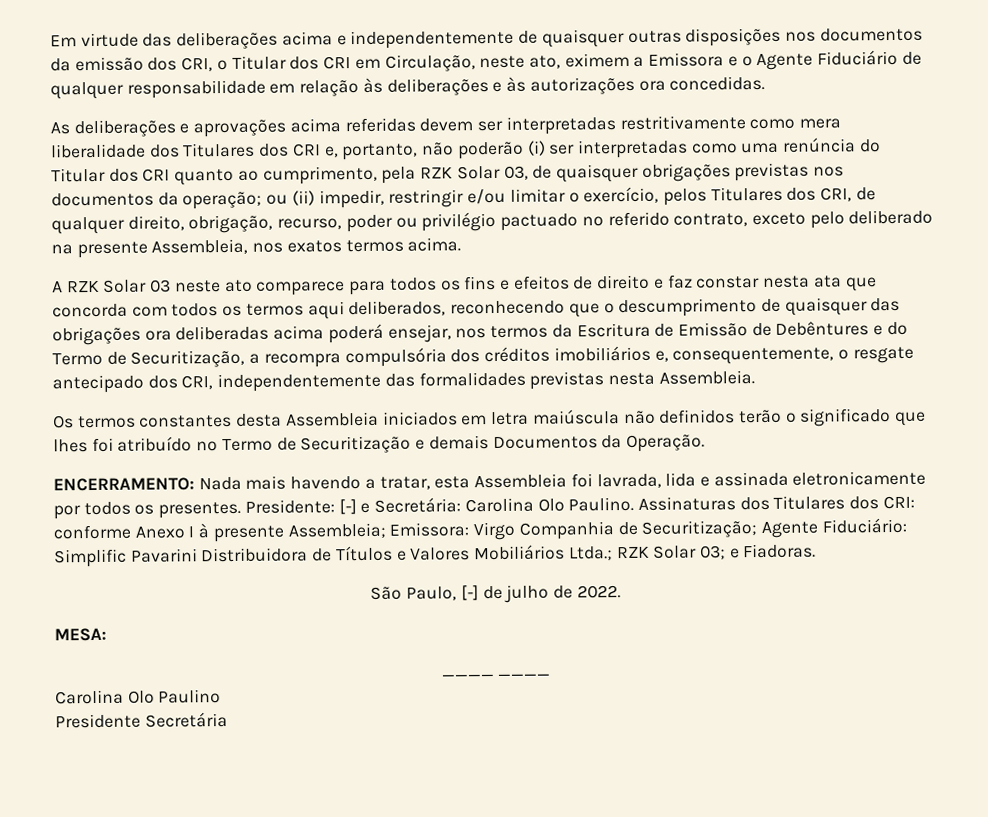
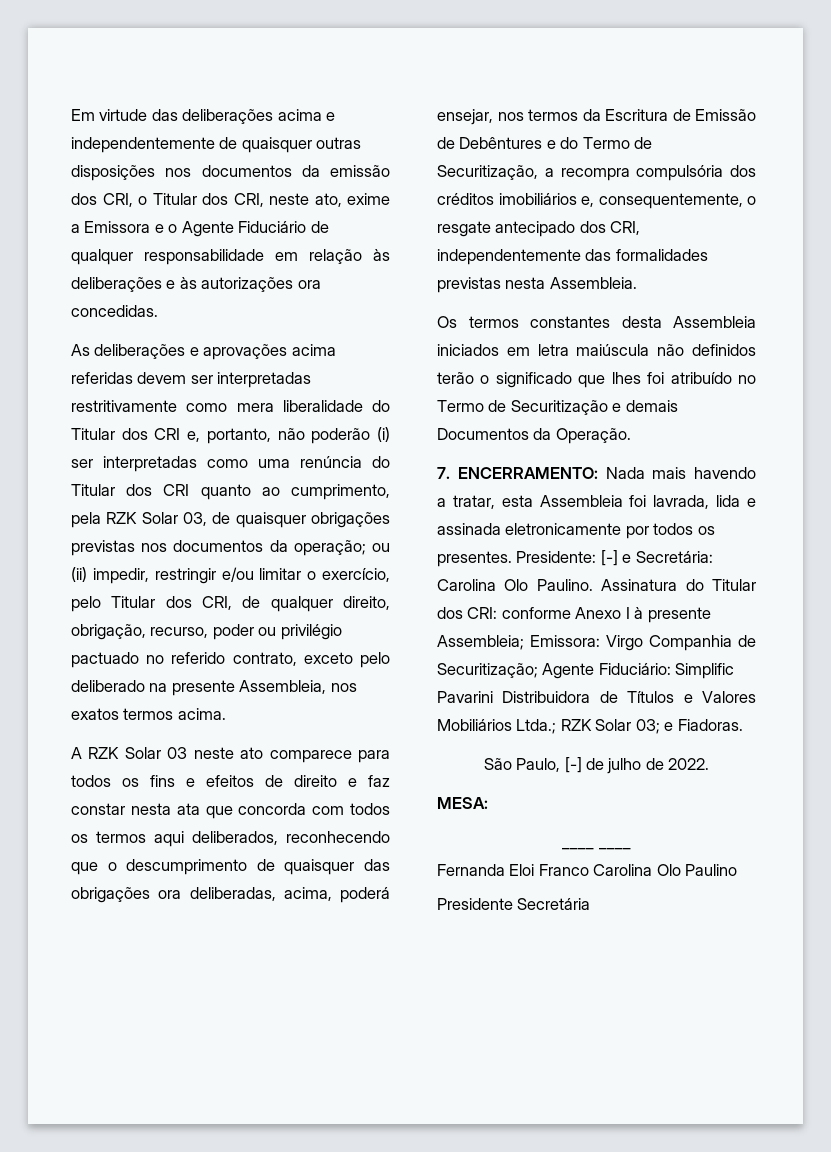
- Em virtude das deliberações acima e independentemente de quaisquer outras disposições nos documentos da emissão dos CRI, o Titular dos CRI em Circulação, neste ato, eximem a Emissora e o Agente Fiduciário de qualquer responsabilidade em relação às deliberações e às autorizações ora concedidas.
+ Em virtude das deliberações acima e independentemente de quaisquer outras disposições nos documentos da emissão dos CRI, o Titular dos CRI, neste ato, exime a Emissora e o Agente Fiduciário de qualquer responsabilidade em relação às deliberações e às autorizações ora concedidas.
- As deliberações e aprovações acima referidas devem ser interpretadas restritivamente como mera liberalidade dos Titulares dos CRI e, portanto, não poderão (i) ser interpretadas como uma renúncia do Titular dos CRI quanto ao cumprimento, pela RZK Solar 03, de quaisquer obrigações previstas nos documentos da operação;
+ As deliberações e aprovações acima referidas devem ser interpretadas restritivamente como mera liberalidade do Titular dos CRI e, portanto, não poderão (i) ser interpretadas como uma renúncia do Titular dos CRI quanto ao cumprimento, pela RZK Solar 03, de quaisquer obrigações previstas nos documentos da operação;
- ou (ii) impedir, restringir e/ou limitar o exercício, pelos Titulares dos CRI, de qualquer direito, obrigação, recurso, poder ou privilégio pactuado no referido contrato, exceto pelo deliberado na presente Assembleia, nos exatos termos acima.
+ ou (ii) impedir, restringir e/ou limitar o exercício, pelo Titular dos CRI, de qualquer direito, obrigação, recurso, poder ou privilégio pactuado no referido contrato, exceto pelo deliberado na presente Assembleia, nos exatos termos acima.
- A RZK Solar 03 neste ato comparece para todos os fins e efeitos de direito e faz constar nesta ata que concorda com todos os termos aqui deliberados, reconhecendo que o descumprimento de quaisquer das obrigações ora deliberadas acima poderá ensejar, nos termos da Escritura de Emissão de Debêntures e do Termo de Securitização, a recompra compulsória dos créditos imobiliários e, consequentemente, o resgate antecipado dos CRI, independentemente das formalidades previstas nesta Assembleia.
+ A RZK Solar 03 neste ato comparece para todos os fins e efeitos de direito e faz constar nesta ata que concorda com todos os termos aqui deliberados, reconhecendo que o descumprimento de quaisquer das obrigações ora deliberadas, acima, poderá ensejar, nos termos da Escritura de Emissão de Debêntures e do Termo de Securitização, a recompra compulsória dos créditos imobiliários e, consequentemente, o resgate antecipado dos CRI, independentemente das formalidades previstas nesta Assembleia.
- ENCERRAMENTO: Nada mais havendo a tratar, esta Assembleia foi lavrada, lida e assinada eletronicamente por todos os presentes.
+ 7. ENCERRAMENTO: Nada mais havendo a tratar, esta Assembleia foi lavrada, lida e assinada eletronicamente por todos os presentes.
- Assinaturas dos Titulares dos CRI: conforme Anexo I à presente Assembleia; Emissora: Virgo Companhia de Securitização; Agente Fiduciário: Simplific Pavarini Distribuidora de Títulos e Valores Mobiliários Ltda.; RZK Solar 03; e Fiadoras.
+ Assinatura do Titular dos CRI: conforme Anexo I à presente Assembleia; Emissora: Virgo Companhia de Securitização; Agente Fiduciário: Simplific Pavarini Distribuidora de Títulos e Valores Mobiliários Ltda.; RZK Solar 03; e Fiadoras.
- Carolina Olo Paulino
+ Fernanda Eloi Franco Carolina Olo Paulino

